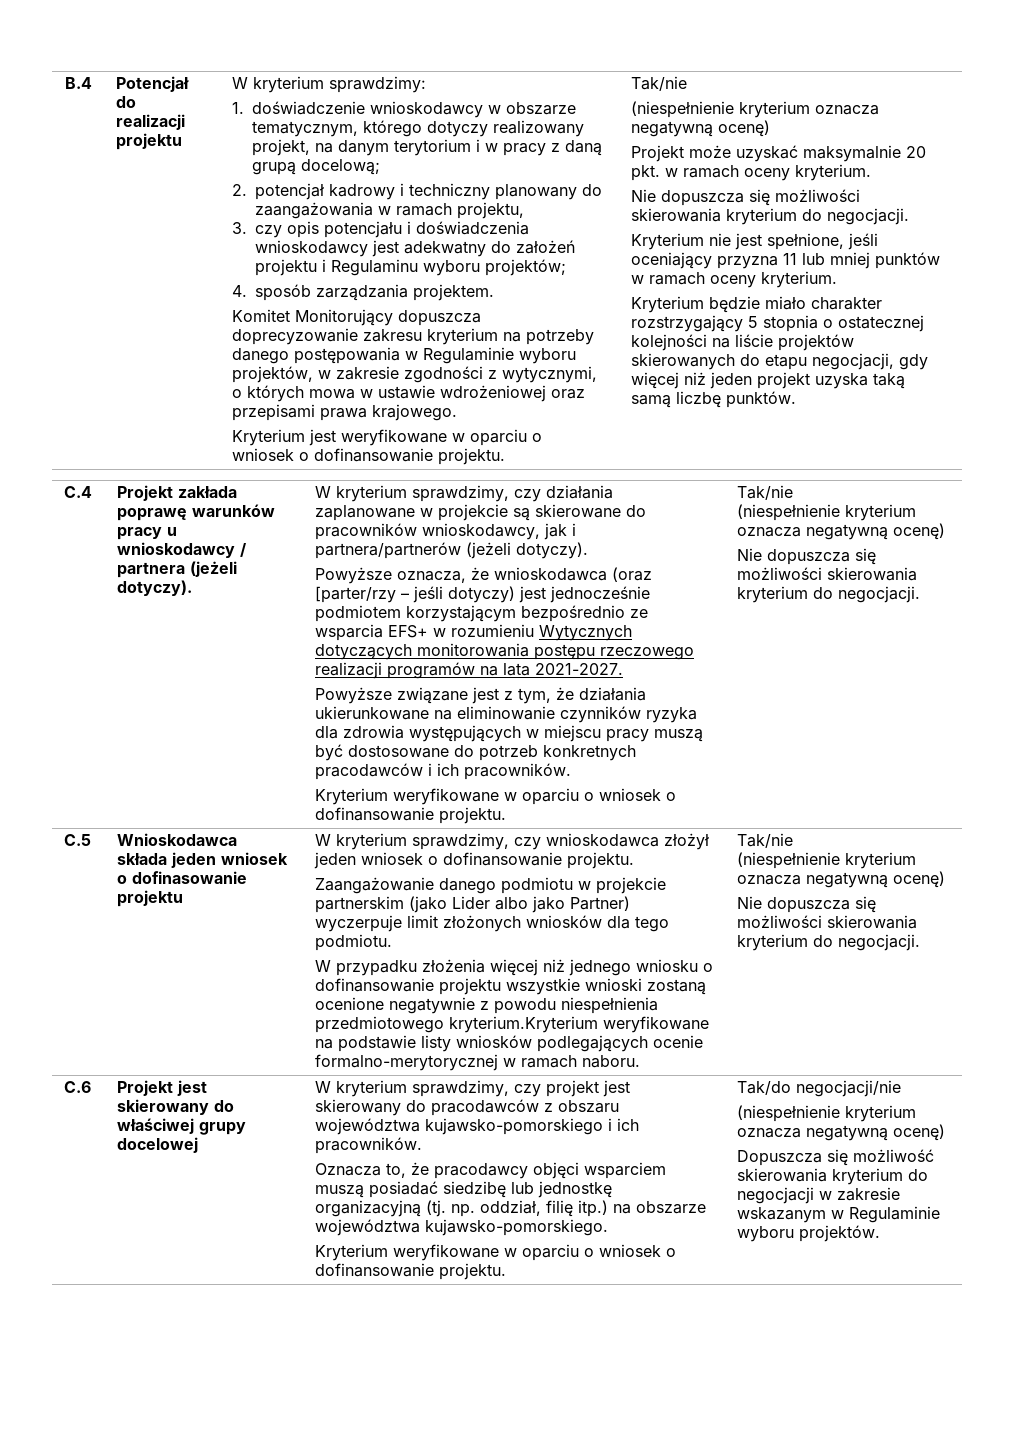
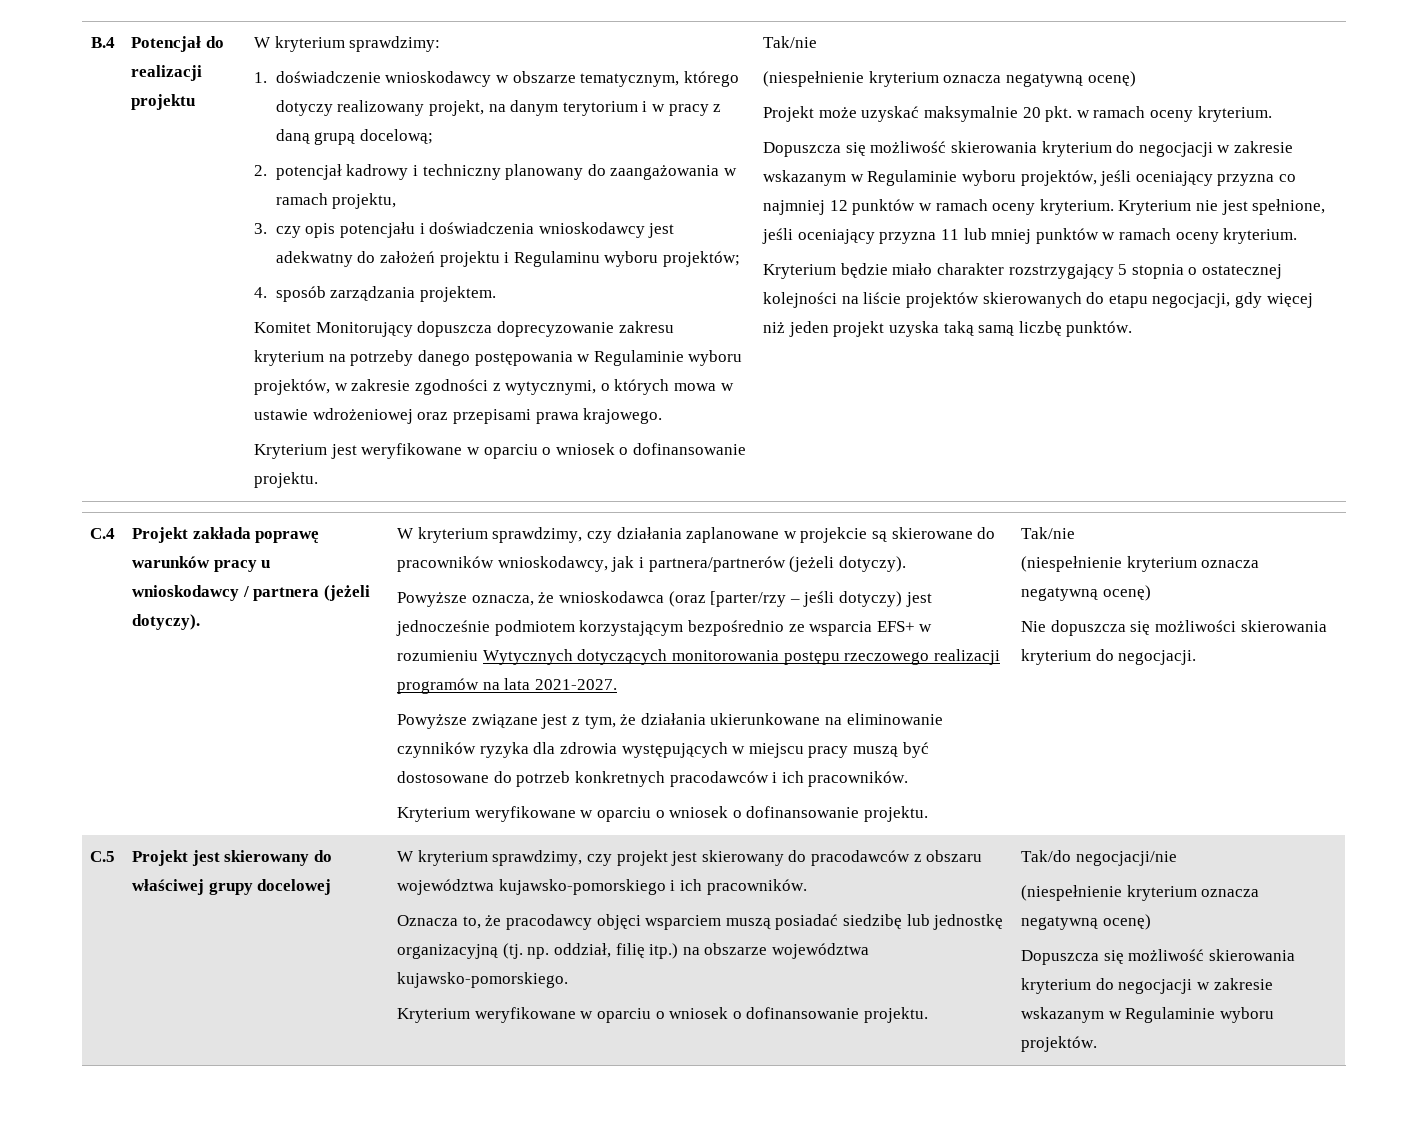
  Projekt może uzyskać maksymalnie 20 pkt. w ramach oceny kryterium.
- Nie dopuszcza się możliwości skierowania kryterium do negocjacji.
- Kryterium nie jest spełnione, jeśli oceniający przyzna 11 lub mniej punktów w ramach oceny kryterium.
+ Dopuszcza się możliwość skierowania kryterium do negocjacji w zakresie wskazanym w Regulaminie wyboru projektów, jeśli oceniający przyzna co najmniej 12 punktów w ramach oceny kryterium. Kryterium nie jest spełnione, jeśli oceniający przyzna 11 lub mniej punktów w ramach oceny kryterium.
- Wnioskodawca składa jeden wniosek o dofinasowanie projektu | W kryterium sprawdzimy, czy wnioskodawca złożył jeden wniosek o dofinansowanie projektu.
- Zaangażowanie danego podmiotu w projekcie partnerskim (jako Lider albo jako Partner) wyczerpuje limit złożonych wniosków dla tego podmiotu.
- W przypadku złożenia więcej niż jednego wniosku o dofinansowanie projektu wszystkie wnioski zostaną ocenione negatywnie z powodu niespełnienia przedmiotowego kryterium.Kryterium weryfikowane na podstawie listy wniosków podlegających ocenie formalno-merytorycznej w ramach naboru. | Tak/nie
- (niespełnienie kryterium oznacza negatywną ocenę)
- Nie dopuszcza się możliwości skierowania kryterium do negocjacji.
- C.6

